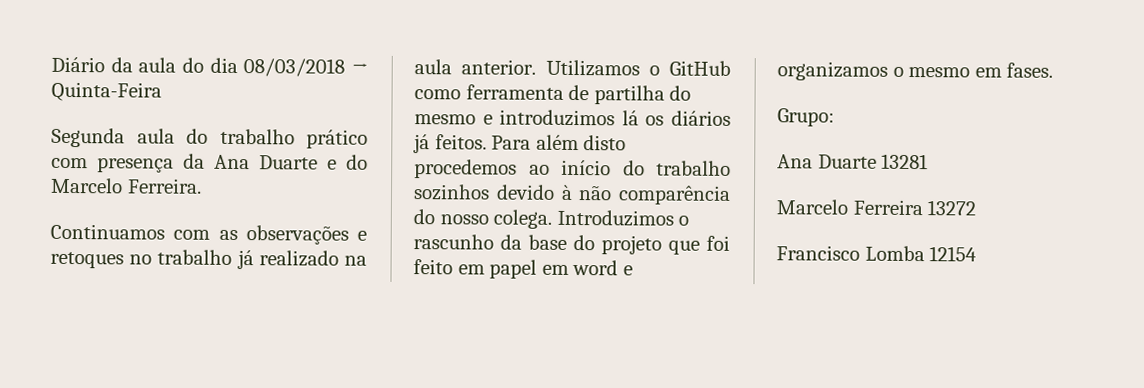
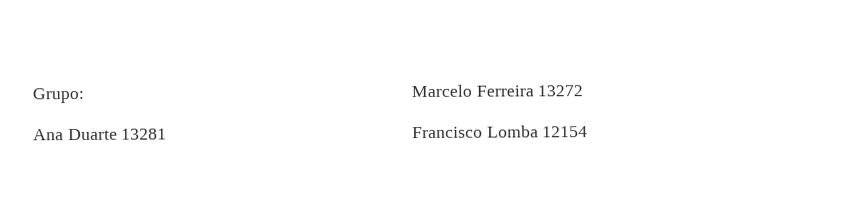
- Diário da aula do dia 08/03/2018 → Quinta-Feira
- Segunda aula do trabalho prático com presença da Ana Duarte e do Marcelo Ferreira.
- Continuamos com as observações e retoques no trabalho já realizado na aula anterior. Utilizamos o GitHub como ferramenta de partilha do mesmo e introduzimos lá os diários já feitos. Para além disto procedemos ao início do trabalho sozinhos devido à não comparência do nosso colega. Introduzimos o rascunho da base do projeto que foi feito em papel em word e organizamos o mesmo em fases.

